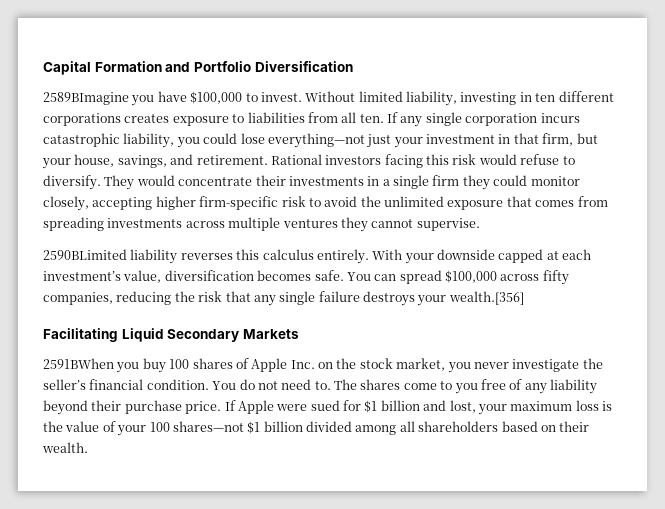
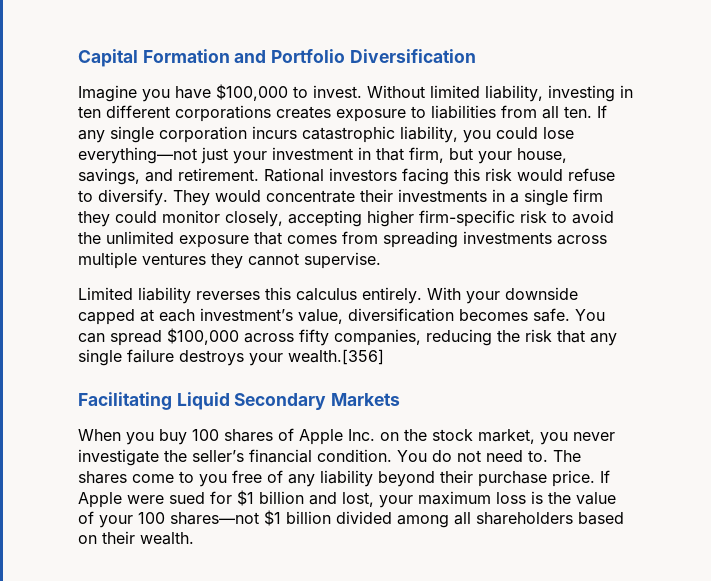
- 2589BImagine you have $100,000 to invest.
+ Imagine you have $100,000 to invest.
- 2590BLimited liability reverses this calculus entirely.
+ Limited liability reverses this calculus entirely.
- 2591BWhen you buy 100 shares of Apple Inc. on the stock market, you never investigate the seller’s financial condition.
+ When you buy 100 shares of Apple Inc. on the stock market, you never investigate the seller’s financial condition.

